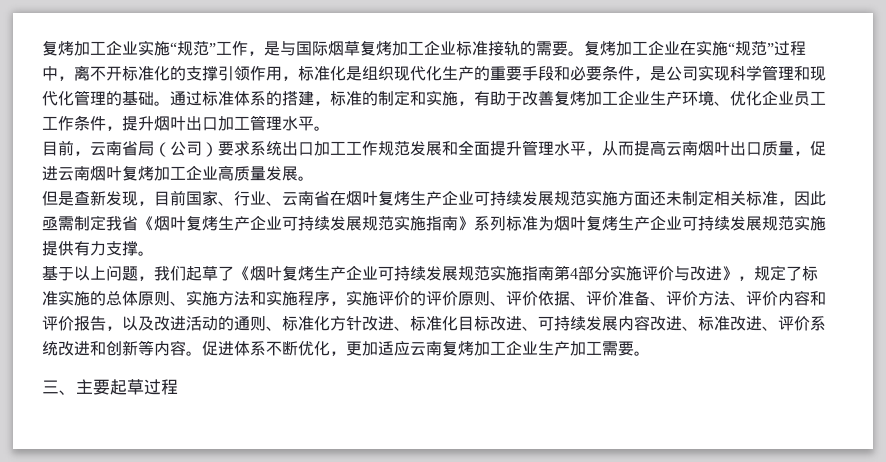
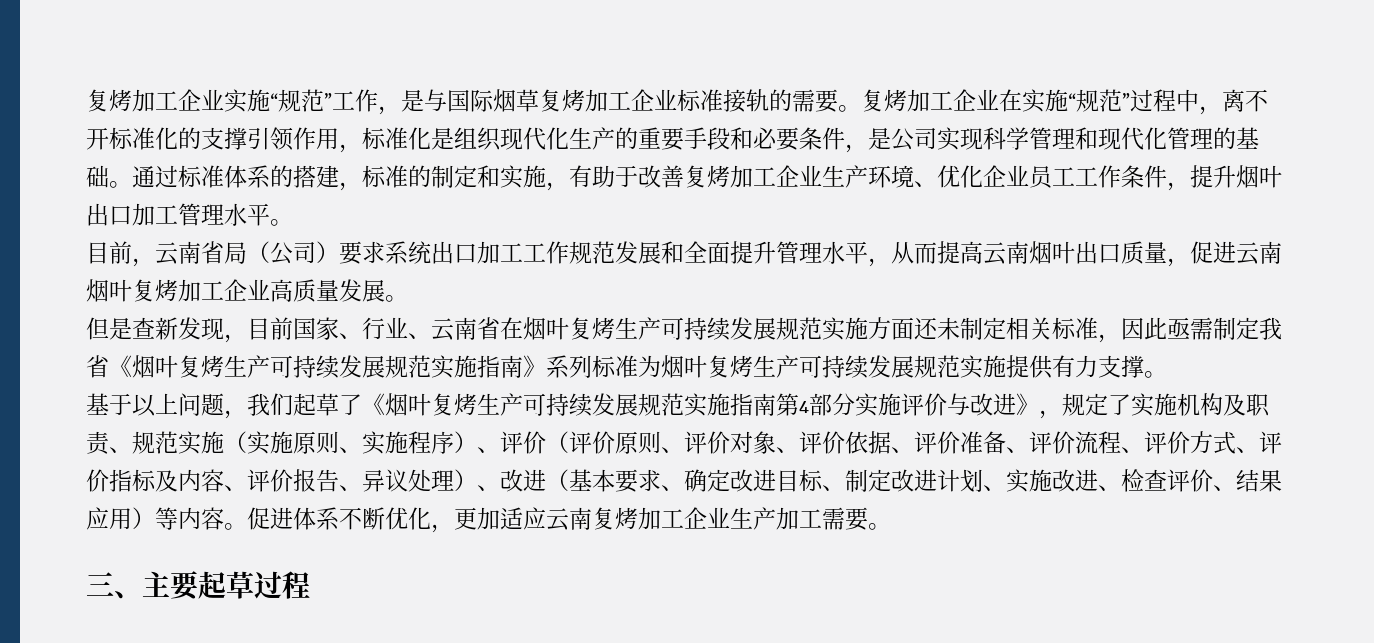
- 但是查新发现，目前国家、行业、云南省在烟叶复烤生产企业可持续发展规范实施方面还未制定相关标准，因此亟需制定我省《烟叶复烤生产企业可持续发展规范实施指南》系列标准为烟叶复烤生产企业可持续发展规范实施提供有力支撑。
+ 但是查新发现，目前国家、行业、云南省在烟叶复烤生产可持续发展规范实施方面还未制定相关标准，因此亟需制定我省《烟叶复烤生产可持续发展规范实施指南》系列标准为烟叶复烤生产可持续发展规范实施提供有力支撑。
- 基于以上问题，我们起草了《烟叶复烤生产企业可持续发展规范实施指南第4部分实施评价与改进》，规定了标准实施的总体原则、实施方法和实施程序，实施评价的评价原则、评价依据、评价准备、评价方法、评价内容和评价报告，以及改进活动的通则、标准化方针改进、标准化目标改进、可持续发展内容改进、标准改进、评价系统改进和创新等内容。
+ 基于以上问题，我们起草了《烟叶复烤生产可持续发展规范实施指南第4部分实施评价与改进》，规定了实施机构及职责、规范实施（实施原则、实施程序）、评价（评价原则、评价对象、评价依据、评价准备、评价流程、评价方式、评价指标及内容、评价报告、异议处理）、改进（基本要求、确定改进目标、制定改进计划、实施改进、检查评价、结果应用）等内容。

